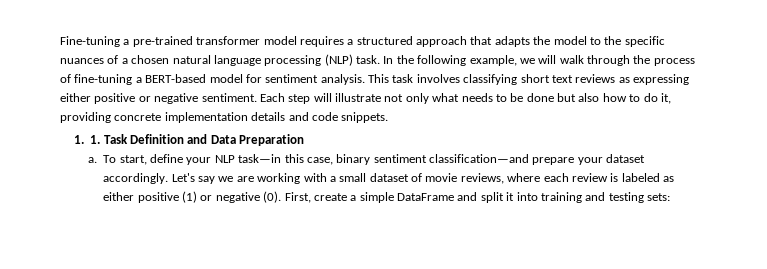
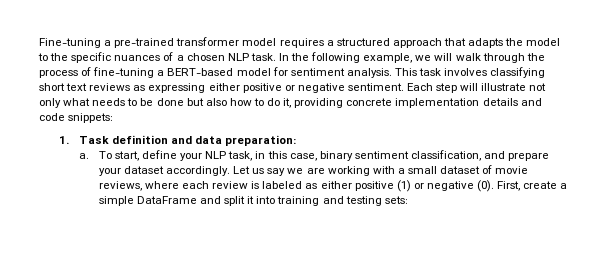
- Fine-tuning a pre-trained transformer model requires a structured approach that adapts the model to the specific nuances of a chosen natural language processing (NLP) task.
+ Fine-tuning a pre-trained transformer model requires a structured approach that adapts the model to the specific nuances of a chosen NLP task.
- Each step will illustrate not only what needs to be done but also how to do it, providing concrete implementation details and code snippets.
- 1. 1. Task Definition and Data Preparation
+ Each step will illustrate not only what needs to be done but also how to do it, providing concrete implementation details and code snippets:
+ 1. Task definition and data preparation:
- To start, define your NLP task—in this case, binary sentiment classification—and prepare your dataset accordingly.
+ To start, define your NLP task, in this case, binary sentiment classification, and prepare your dataset accordingly.
- Let's say we are working with a small dataset of movie reviews, where each review is labeled as either positive (1) or negative (0).
+ Let us say we are working with a small dataset of movie reviews, where each review is labeled as either positive (1) or negative (0).

